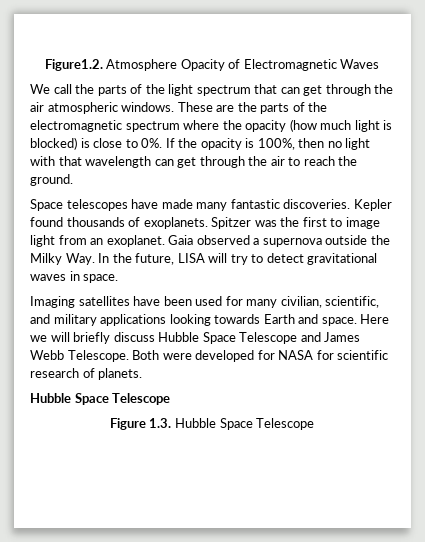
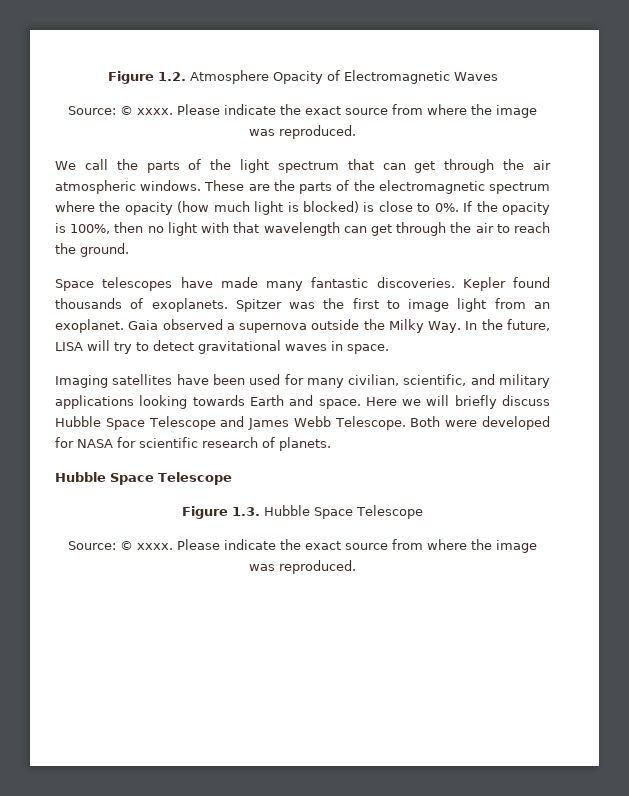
- Figure1.2. Atmosphere Opacity of Electromagnetic Waves
+ Figure 1.2. Atmosphere Opacity of Electromagnetic Waves
+ Source: © xxxx. Please indicate the exact source from where the image was reproduced.
  Figure 1.3. Hubble Space Telescope
+ Source: © xxxx. Please indicate the exact source from where the image was reproduced.

